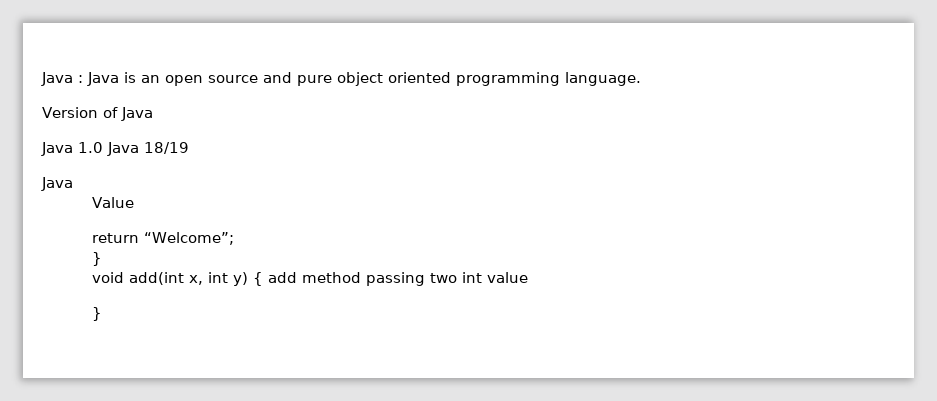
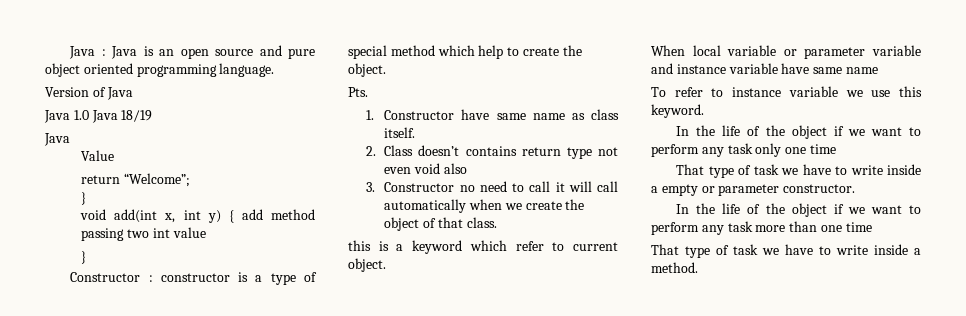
+ Constructor : constructor is a type of special method which help to create the object.
+ Pts.
+ 1. Constructor have same name as class itself.
+ 2. Class doesn’t contains return type not even void also
+ 3. Constructor no need to call it will call automatically when we create the object of that class.
+ this is a keyword which refer to current object.
+ When local variable or parameter variable and instance variable have same name
+ To refer to instance variable we use this keyword.
+ In the life of the object if we want to perform any task only one time
+ That type of task we have to write inside a empty or parameter constructor.
+ In the life of the object if we want to perform any task more than one time
+ That type of task we have to write inside a method.

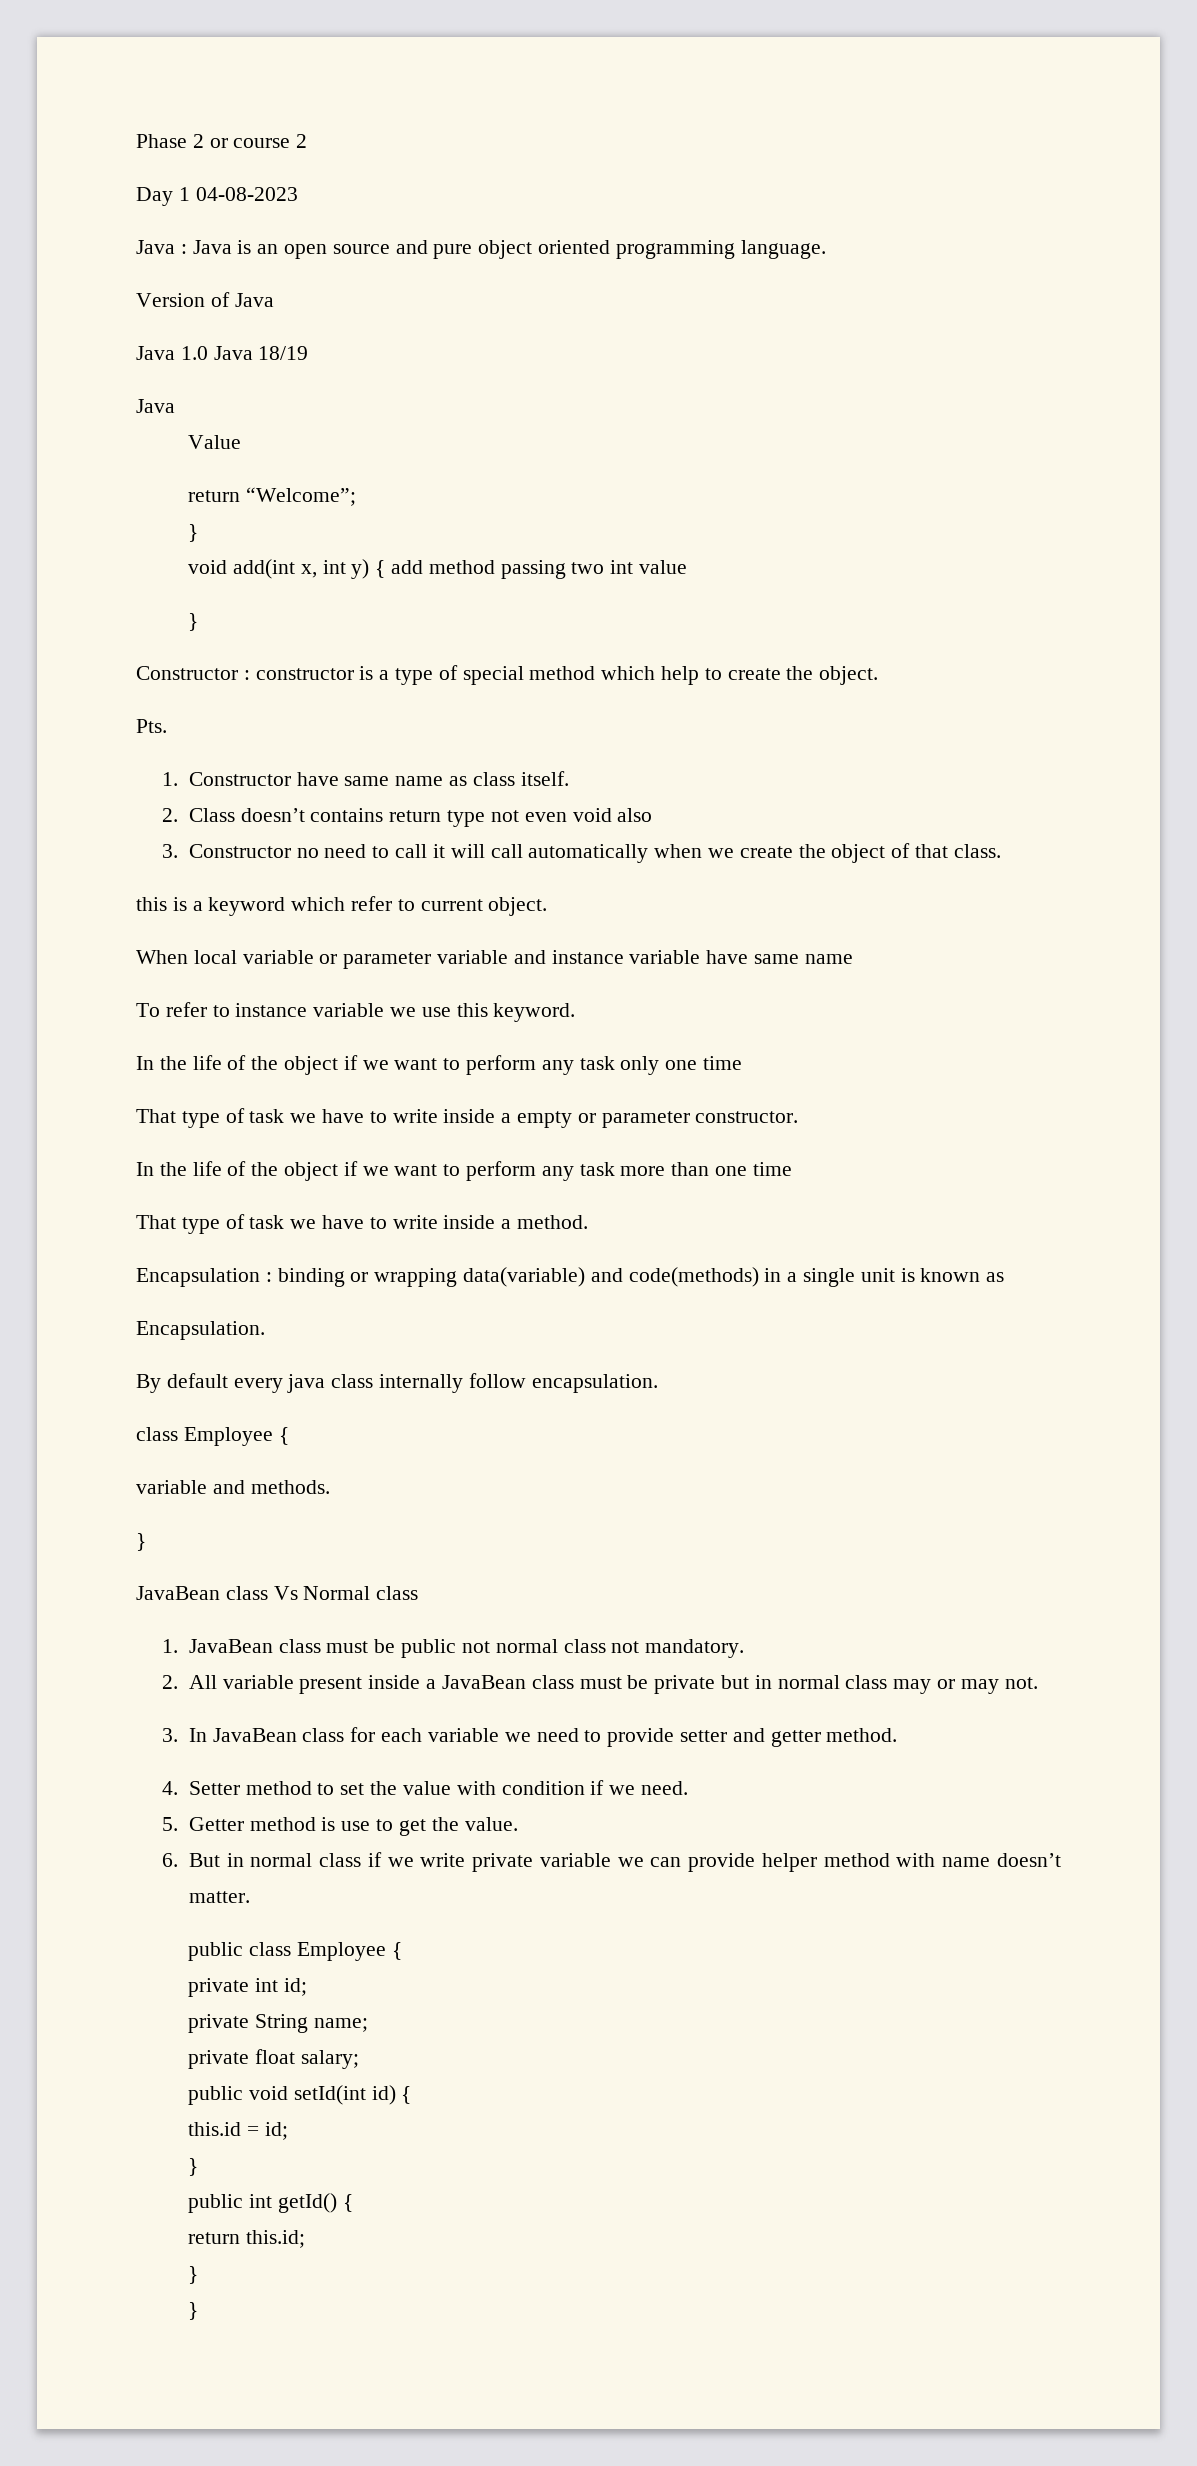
+ Phase 2 or course 2
+ Day 1 04-08-2023
+ Encapsulation : binding or wrapping data(variable) and code(methods) in a single unit is known as
+ Encapsulation.
+ By default every java class internally follow encapsulation.
+ class Employee {
+ variable and methods.
+ }
+ JavaBean class Vs Normal class
+ 1. JavaBean class must be public not normal class not mandatory.
+ 2. All variable present inside a JavaBean class must be private but in normal class may or may not.
+ 3. In JavaBean class for each variable we need to provide setter and getter method.
+ 4. Setter method to set the value with condition if we need.
+ 5. Getter method is use to get the value.
+ 6. But in normal class if we write private variable we can provide helper method with name doesn’t matter.
+ public class Employee {
+ private int id;
+ private String name;
+ private float salary;
+ public void setId(int id) {
+ this.id = id;
+ }
+ public int getId() {
+ return this.id;
+ }
+ }

